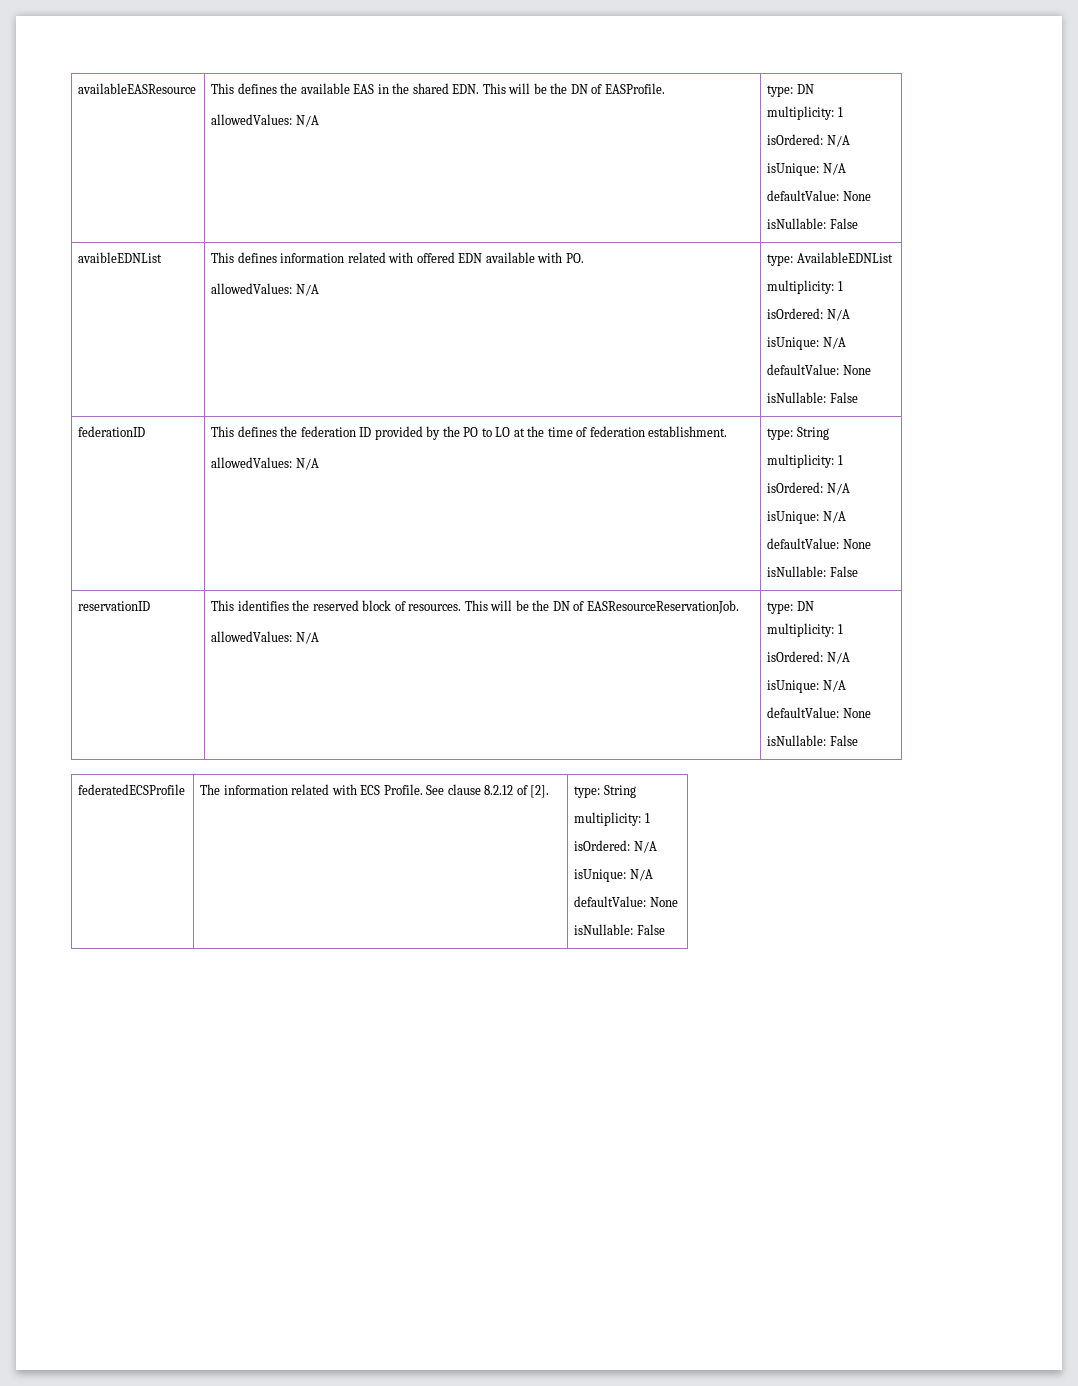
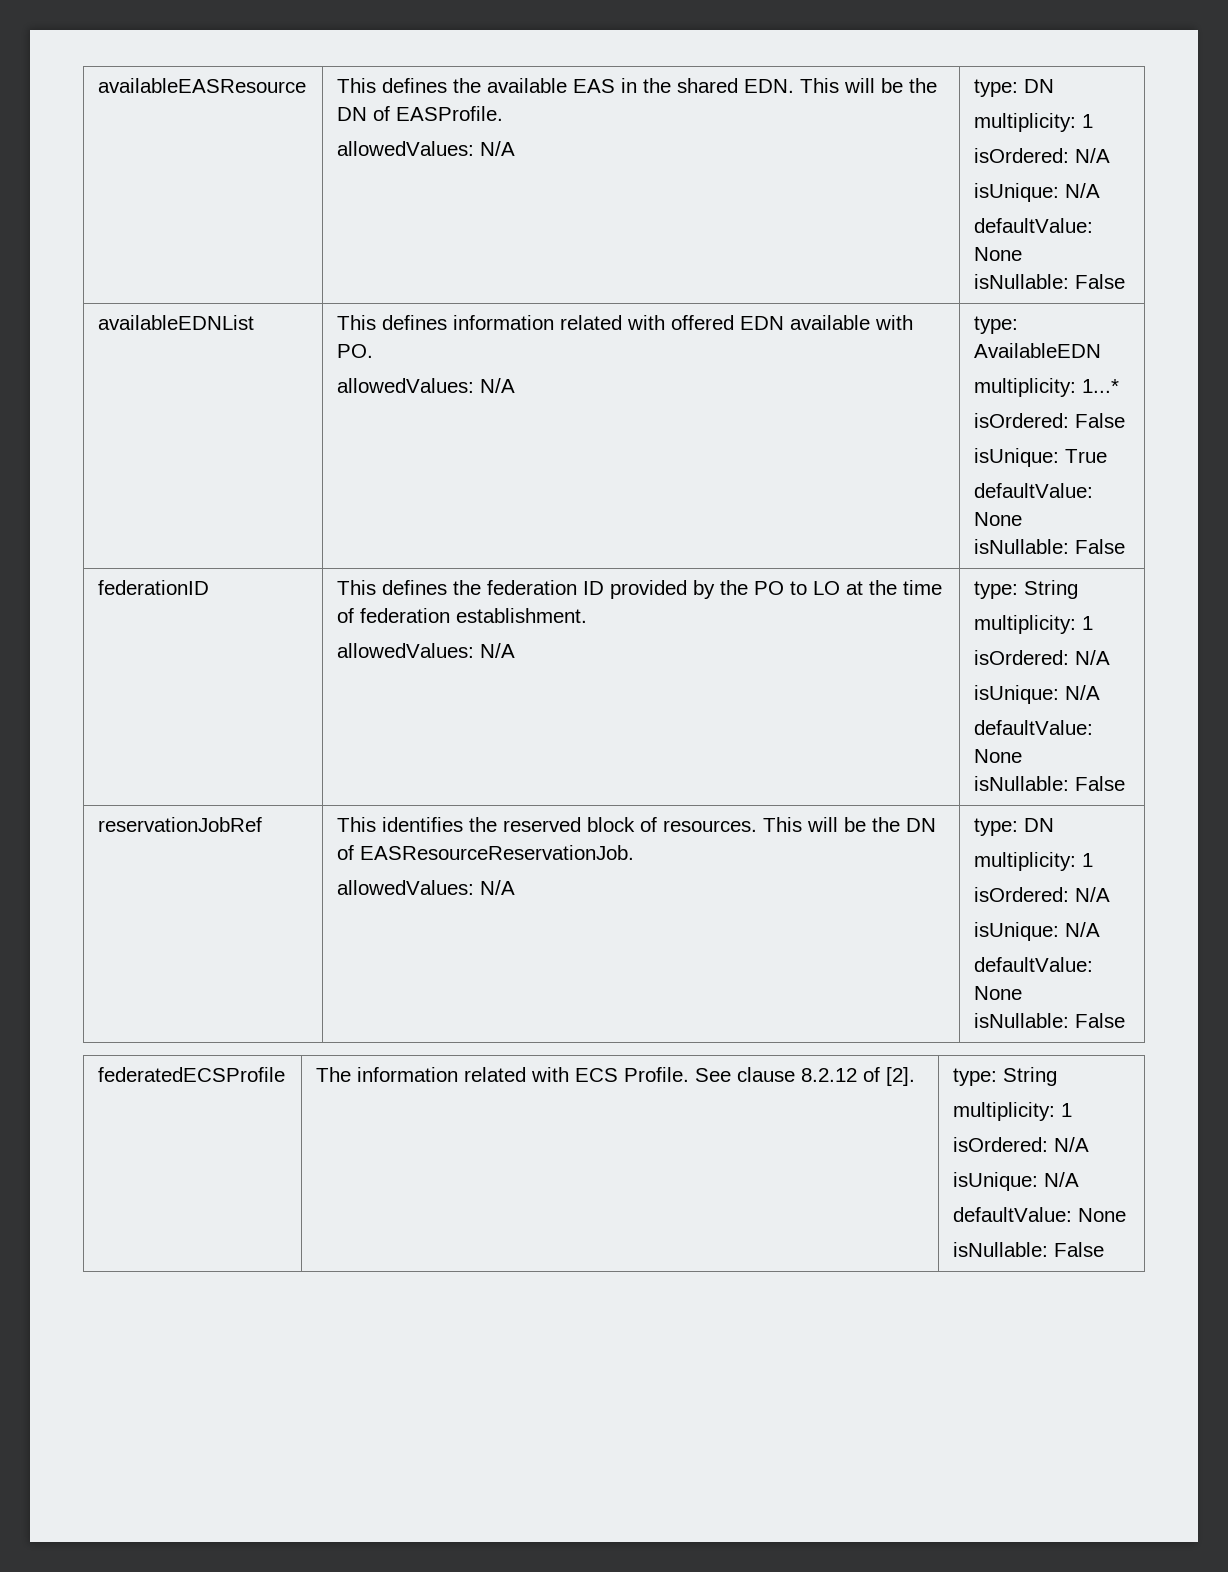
- avaibleEDNList | This defines information related with offered EDN available with PO.
- allowedValues: N/A | type: AvailableEDNList
- multiplicity: 1
- isOrdered: N/A
- isUnique: N/A
+ availableEDNList | This defines information related with offered EDN available with PO.
+ allowedValues: N/A | type: AvailableEDN
+ multiplicity: 1...*
+ isOrdered: False
+ isUnique: True
- reservationID | This identifies the reserved block of resources. This will be the DN of EASResourceReservationJob.
+ reservationJobRef | This identifies the reserved block of resources. This will be the DN of EASResourceReservationJob.

